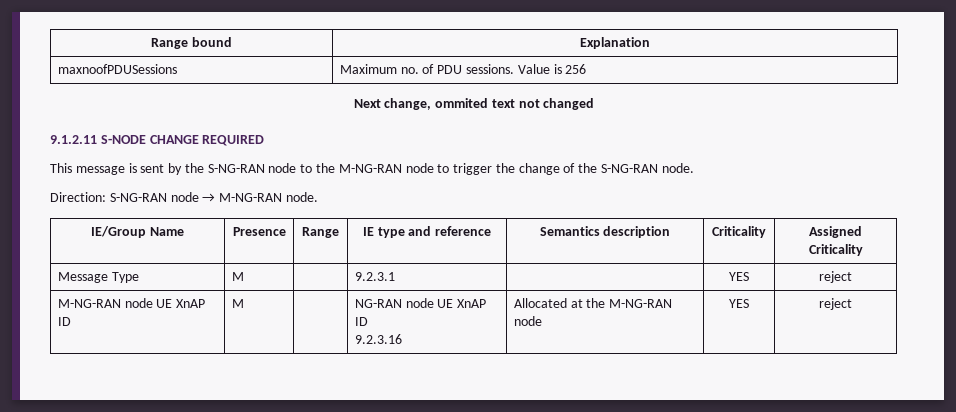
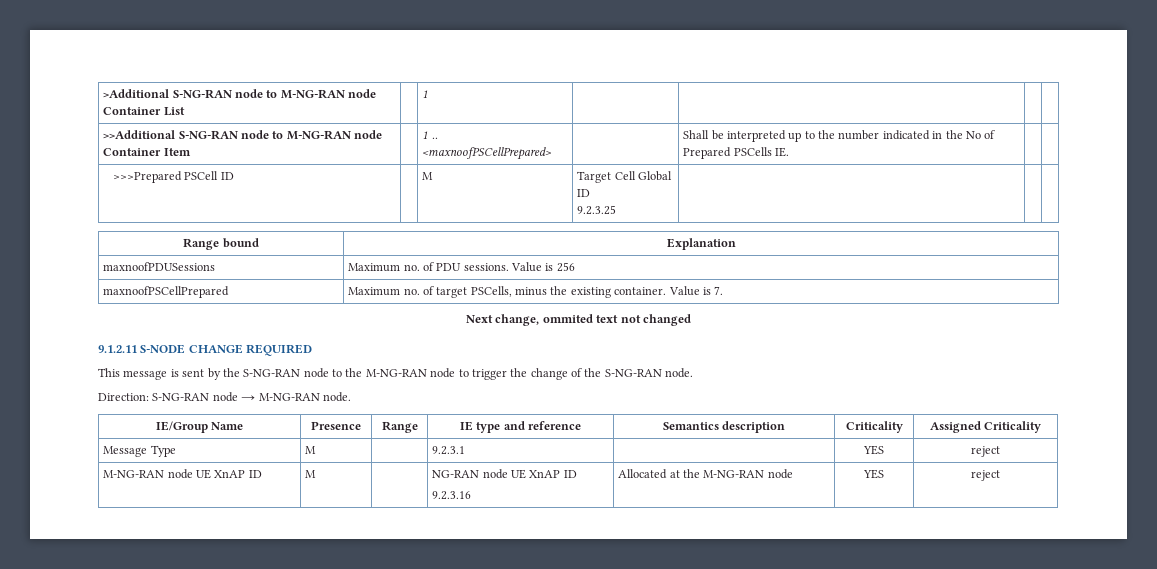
+ >Additional S-NG-RAN node to M-NG-RAN node Container List | | 1 | | | |
+ >>Additional S-NG-RAN node to M-NG-RAN node Container Item | | 1 .. <maxnoofPSCellPrepared> | | Shall be interpreted up to the number indicated in the No of Prepared PSCells IE. | |
+ >>>Prepared PSCell ID | | M | Target Cell Global ID
+ 9.2.3.25 | | |
+ maxnoofPSCellPrepared | Maximum no. of target PSCells, minus the existing container. Value is 7.

